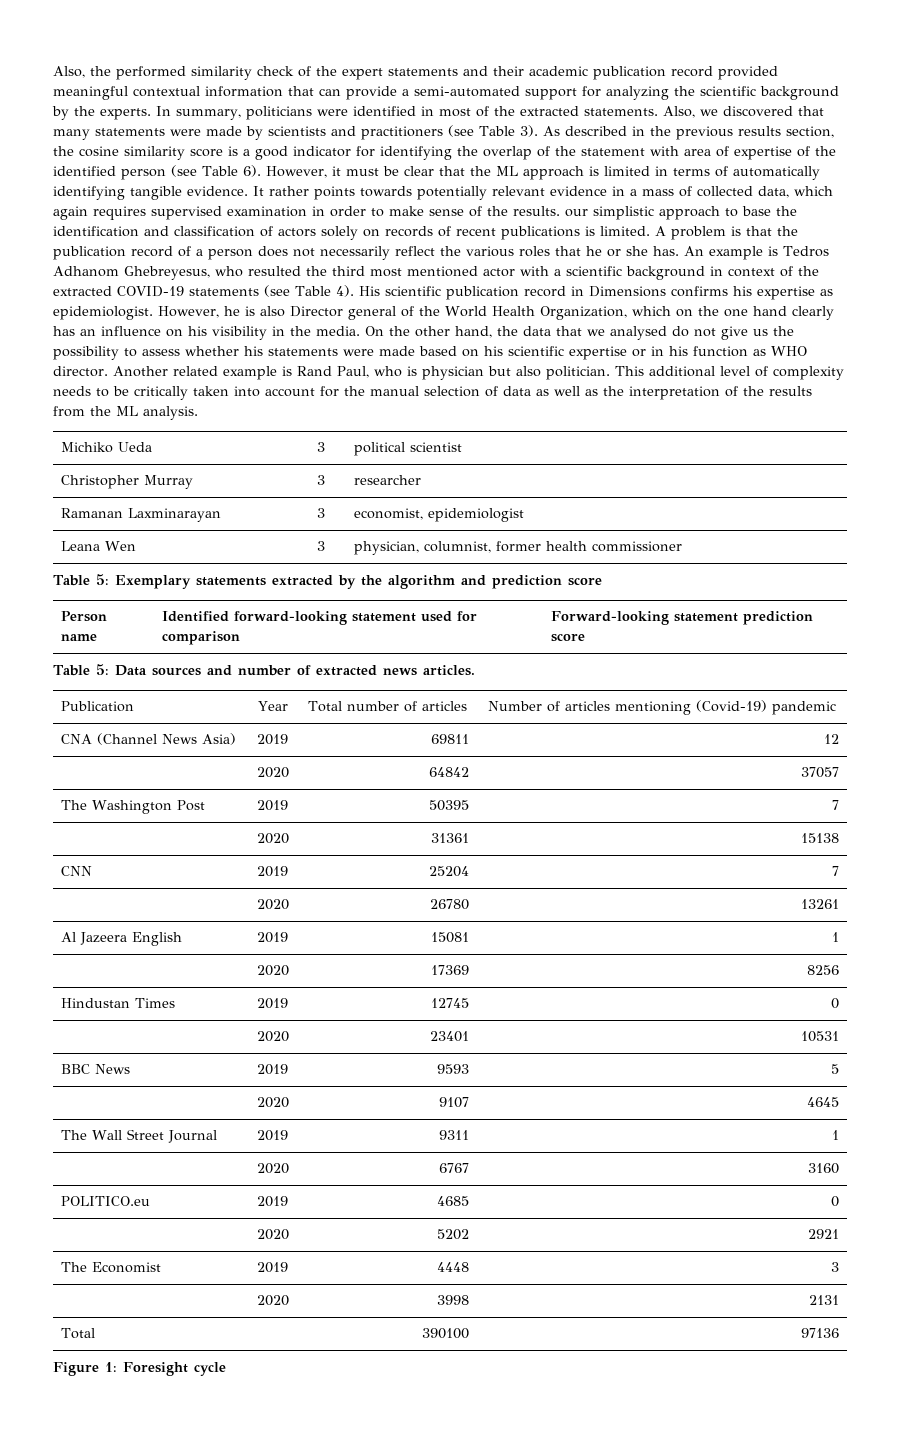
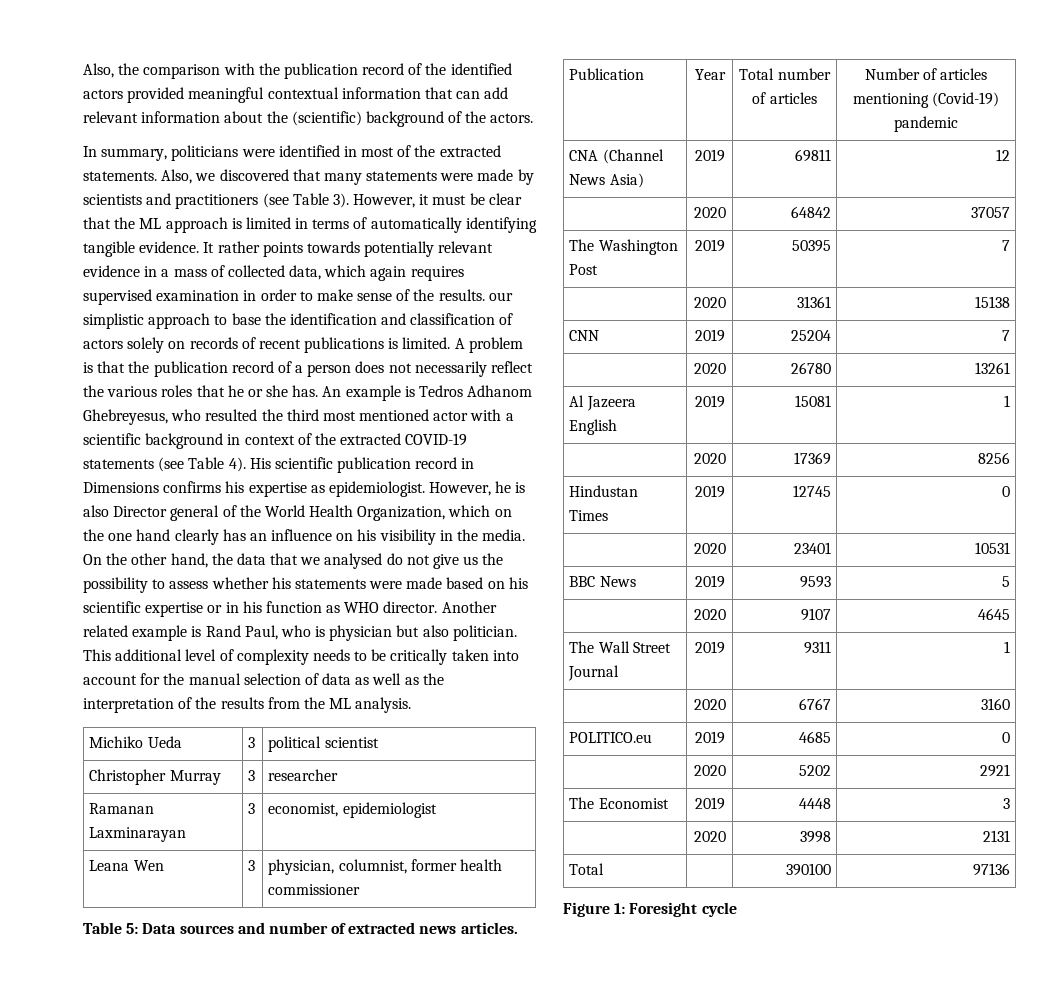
- Also, the performed similarity check of the expert statements and their academic publication record provided meaningful contextual information that can provide a semi-automated support for analyzing the scientific background by the experts. In summary, politicians were identified in most of the extracted statements.
+ Also, the comparison with the publication record of the identified actors provided meaningful contextual information that can add relevant information about the (scientific) background of the actors.
+ In summary, politicians were identified in most of the extracted statements.
- As described in the previous results section, the cosine similarity score is a good indicator for identifying the overlap of the statement with area of expertise of the identified person (see Table 6).
- Table 5: Exemplary statements extracted by the algorithm and prediction score
- Person name | Identified forward-looking statement used for comparison | Forward-looking statement prediction score

